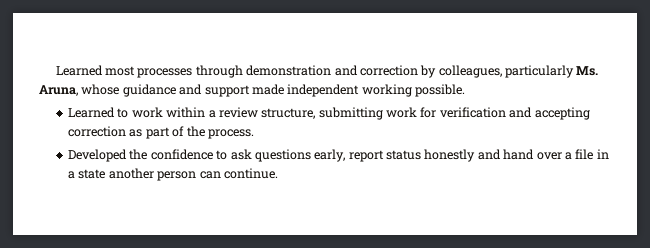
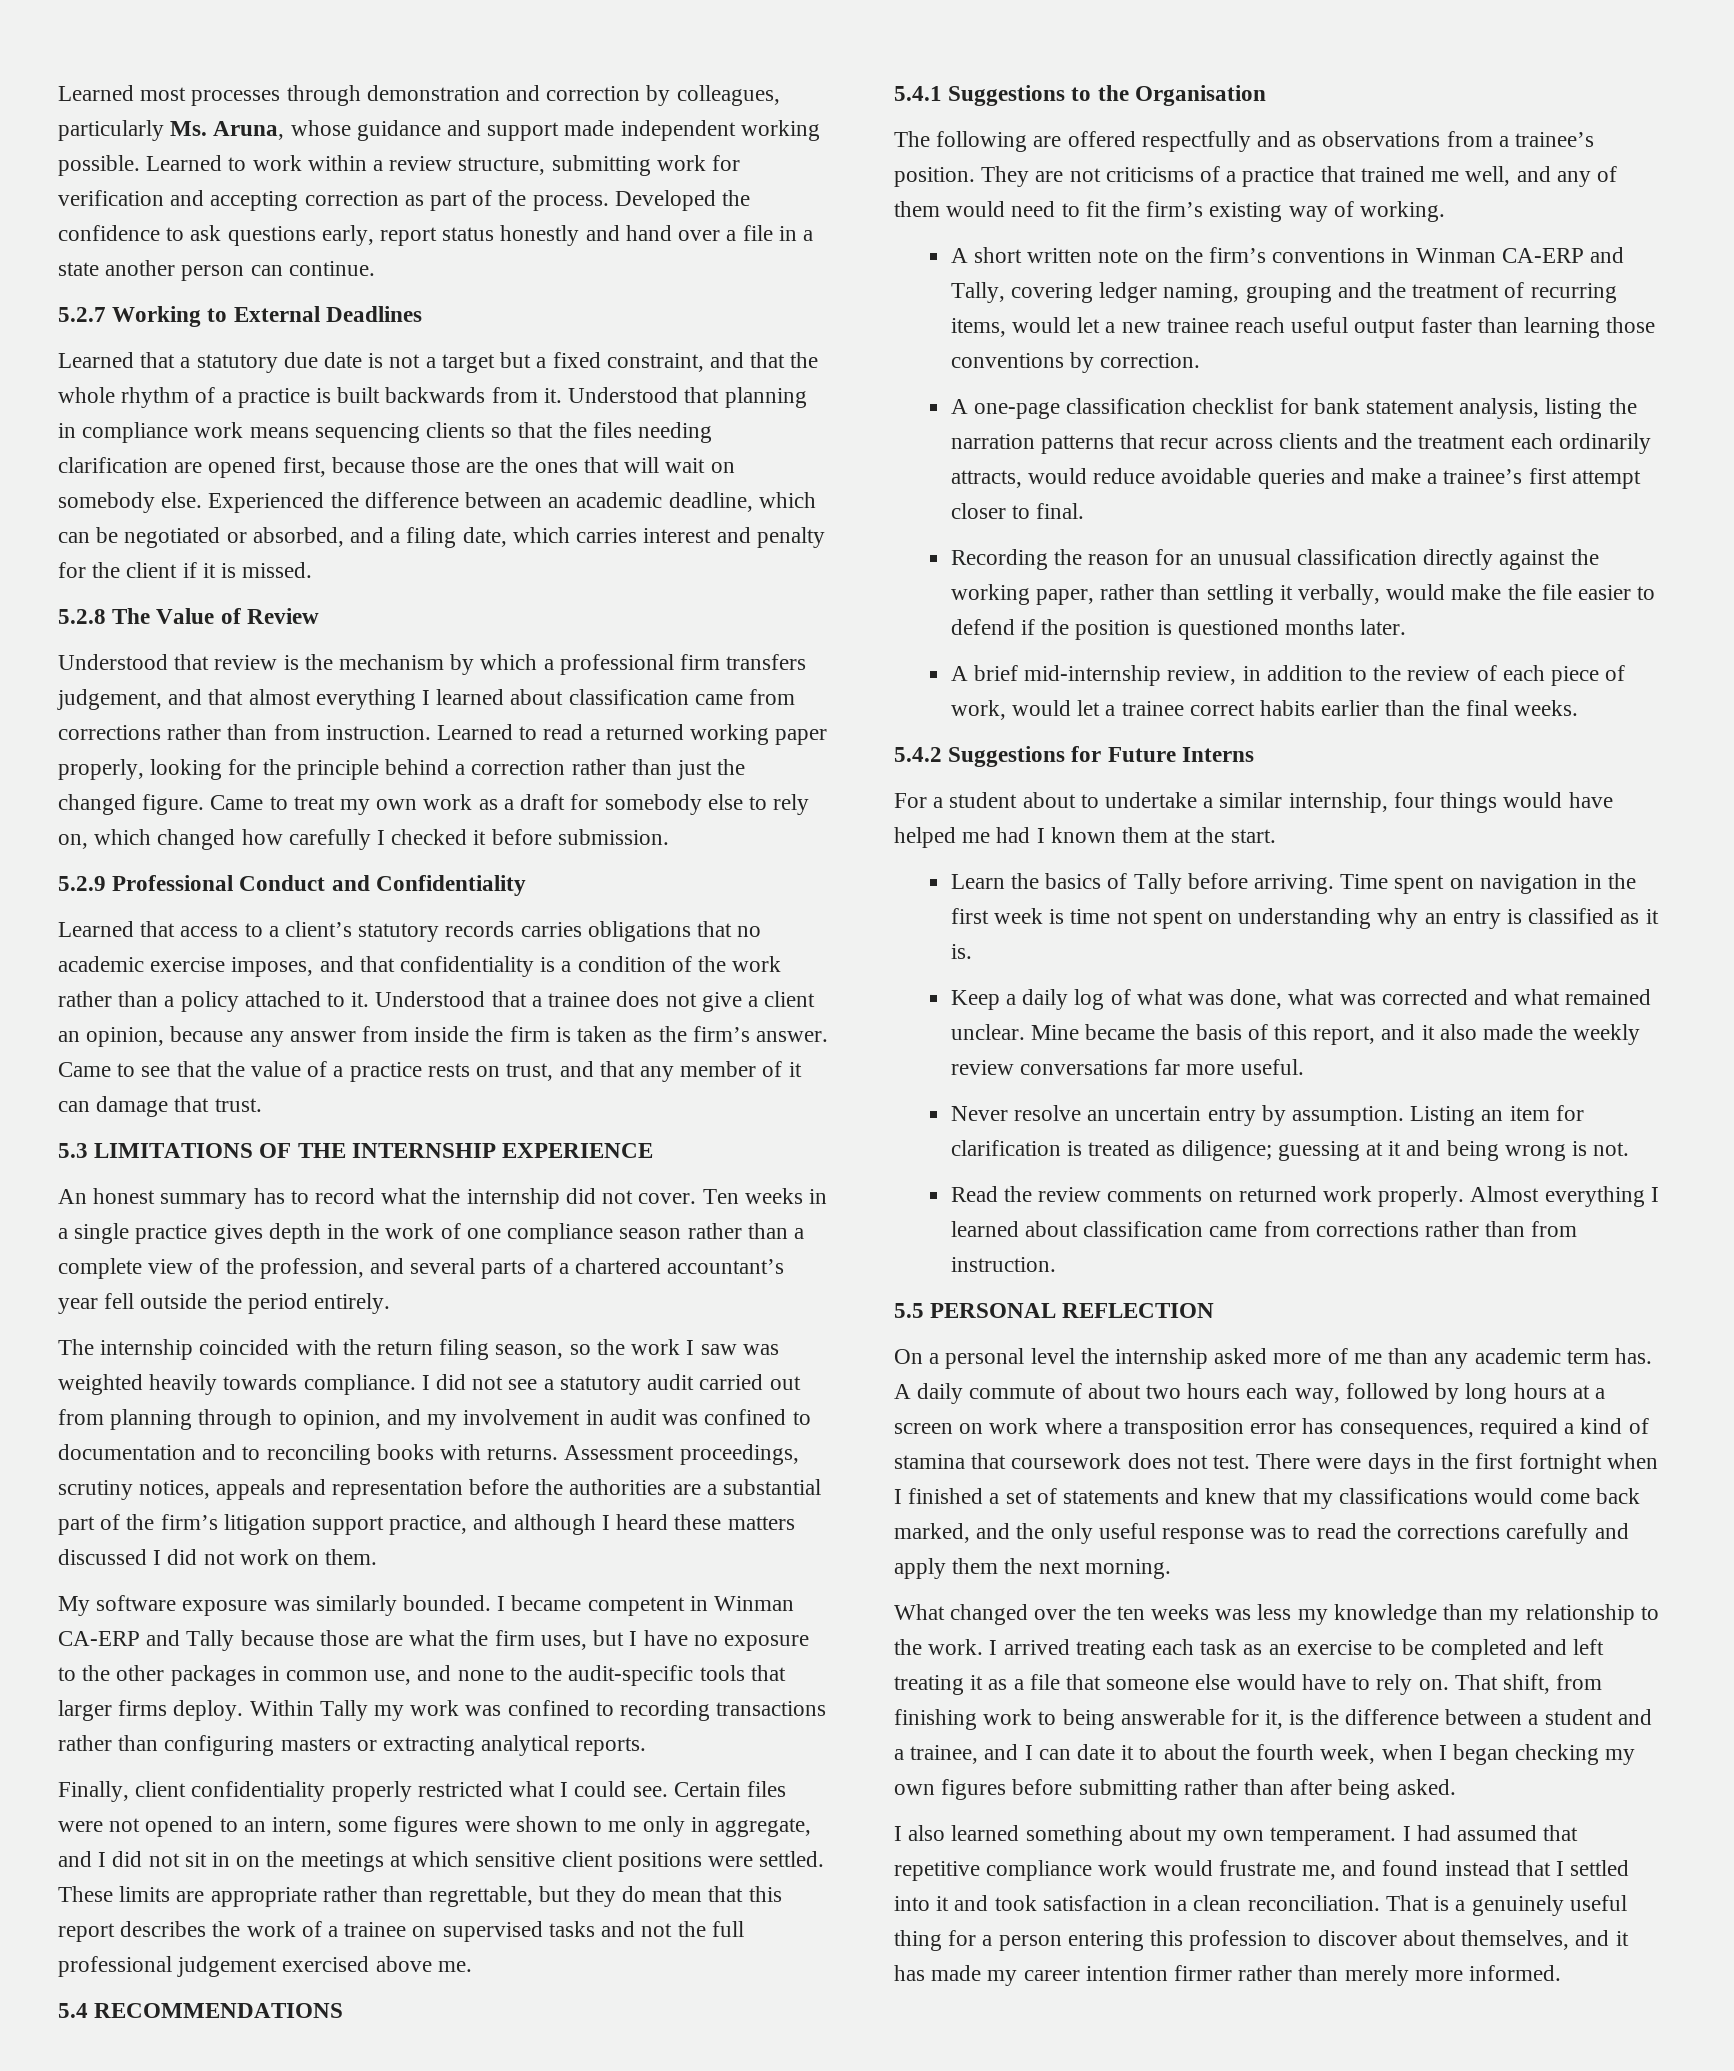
- Learned most processes through demonstration and correction by colleagues, particularly Ms. Aruna, whose guidance and support made independent working possible.
- Learned to work within a review structure, submitting work for verification and accepting correction as part of the process.
- Developed the confidence to ask questions early, report status honestly and hand over a file in a state another person can continue.
+ Learned most processes through demonstration and correction by colleagues, particularly Ms. Aruna, whose guidance and support made independent working possible. Learned to work within a review structure, submitting work for verification and accepting correction as part of the process. Developed the confidence to ask questions early, report status honestly and hand over a file in a state another person can continue.
+ 5.2.7 Working to External Deadlines
+ Learned that a statutory due date is not a target but a fixed constraint, and that the whole rhythm of a practice is built backwards from it. Understood that planning in compliance work means sequencing clients so that the files needing clarification are opened first, because those are the ones that will wait on somebody else. Experienced the difference between an academic deadline, which can be negotiated or absorbed, and a filing date, which carries interest and penalty for the client if it is missed.
+ 5.2.8 The Value of Review
+ Understood that review is the mechanism by which a professional firm transfers judgement, and that almost everything I learned about classification came from corrections rather than from instruction. Learned to read a returned working paper properly, looking for the principle behind a correction rather than just the changed figure. Came to treat my own work as a draft for somebody else to rely on, which changed how carefully I checked it before submission.
+ 5.2.9 Professional Conduct and Confidentiality
+ Learned that access to a client’s statutory records carries obligations that no academic exercise imposes, and that confidentiality is a condition of the work rather than a policy attached to it. Understood that a trainee does not give a client an opinion, because any answer from inside the firm is taken as the firm’s answer. Came to see that the value of a practice rests on trust, and that any member of it can damage that trust.
+ 5.3 LIMITATIONS OF THE INTERNSHIP EXPERIENCE
+ An honest summary has to record what the internship did not cover. Ten weeks in a single practice gives depth in the work of one compliance season rather than a complete view of the profession, and several parts of a chartered accountant’s year fell outside the period entirely.
+ The internship coincided with the return filing season, so the work I saw was weighted heavily towards compliance. I did not see a statutory audit carried out from planning through to opinion, and my involvement in audit was confined to documentation and to reconciling books with returns. Assessment proceedings, scrutiny notices, appeals and representation before the authorities are a substantial part of the firm’s litigation support practice, and although I heard these matters discussed I did not work on them.
+ My software exposure was similarly bounded. I became competent in Winman CA-ERP and Tally because those are what the firm uses, but I have no exposure to the other packages in common use, and none to the audit-specific tools that larger firms deploy. Within Tally my work was confined to recording transactions rather than configuring masters or extracting analytical reports.
+ Finally, client confidentiality properly restricted what I could see. Certain files were not opened to an intern, some figures were shown to me only in aggregate, and I did not sit in on the meetings at which sensitive client positions were settled. These limits are appropriate rather than regrettable, but they do mean that this report describes the work of a trainee on supervised tasks and not the full professional judgement exercised above me.
+ 5.4 RECOMMENDATIONS
+ 5.4.1 Suggestions to the Organisation
+ The following are offered respectfully and as observations from a trainee’s position. They are not criticisms of a practice that trained me well, and any of them would need to fit the firm’s existing way of working.
+ A short written note on the firm’s conventions in Winman CA-ERP and Tally, covering ledger naming, grouping and the treatment of recurring items, would let a new trainee reach useful output faster than learning those conventions by correction.
+ A one-page classification checklist for bank statement analysis, listing the narration patterns that recur across clients and the treatment each ordinarily attracts, would reduce avoidable queries and make a trainee’s first attempt closer to final.
+ Recording the reason for an unusual classification directly against the working paper, rather than settling it verbally, would make the file easier to defend if the position is questioned months later.
+ A brief mid-internship review, in addition to the review of each piece of work, would let a trainee correct habits earlier than the final weeks.
+ 5.4.2 Suggestions for Future Interns
+ For a student about to undertake a similar internship, four things would have helped me had I known them at the start.
+ Learn the basics of Tally before arriving. Time spent on navigation in the first week is time not spent on understanding why an entry is classified as it is.
+ Keep a daily log of what was done, what was corrected and what remained unclear. Mine became the basis of this report, and it also made the weekly review conversations far more useful.
+ Never resolve an uncertain entry by assumption. Listing an item for clarification is treated as diligence; guessing at it and being wrong is not.
+ Read the review comments on returned work properly. Almost everything I learned about classification came from corrections rather than from instruction.
+ 5.5 PERSONAL REFLECTION
+ On a personal level the internship asked more of me than any academic term has. A daily commute of about two hours each way, followed by long hours at a screen on work where a transposition error has consequences, required a kind of stamina that coursework does not test. There were days in the first fortnight when I finished a set of statements and knew that my classifications would come back marked, and the only useful response was to read the corrections carefully and apply them the next morning.
+ What changed over the ten weeks was less my knowledge than my relationship to the work. I arrived treating each task as an exercise to be completed and left treating it as a file that someone else would have to rely on. That shift, from finishing work to being answerable for it, is the difference between a student and a trainee, and I can date it to about the fourth week, when I began checking my own figures before submitting rather than after being asked.
+ I also learned something about my own temperament. I had assumed that repetitive compliance work would frustrate me, and found instead that I settled into it and took satisfaction in a clean reconciliation. That is a genuinely useful thing for a person entering this profession to discover about themselves, and it has made my career intention firmer rather than merely more informed.

